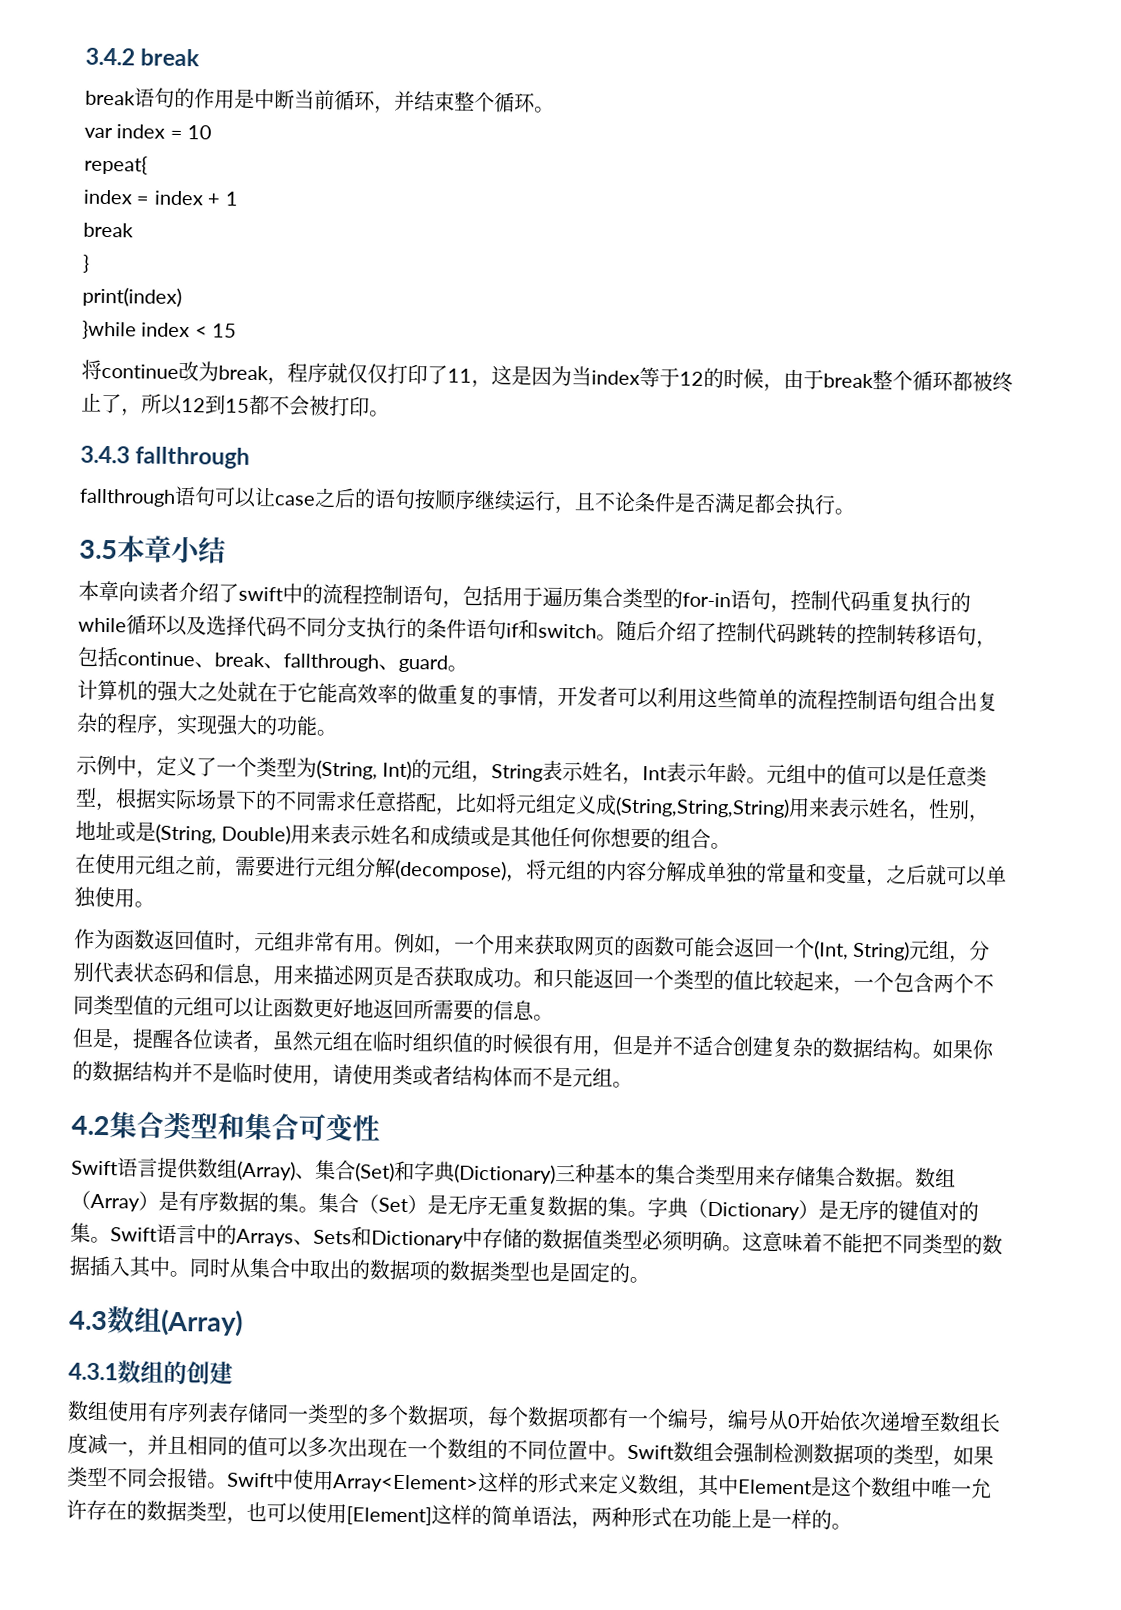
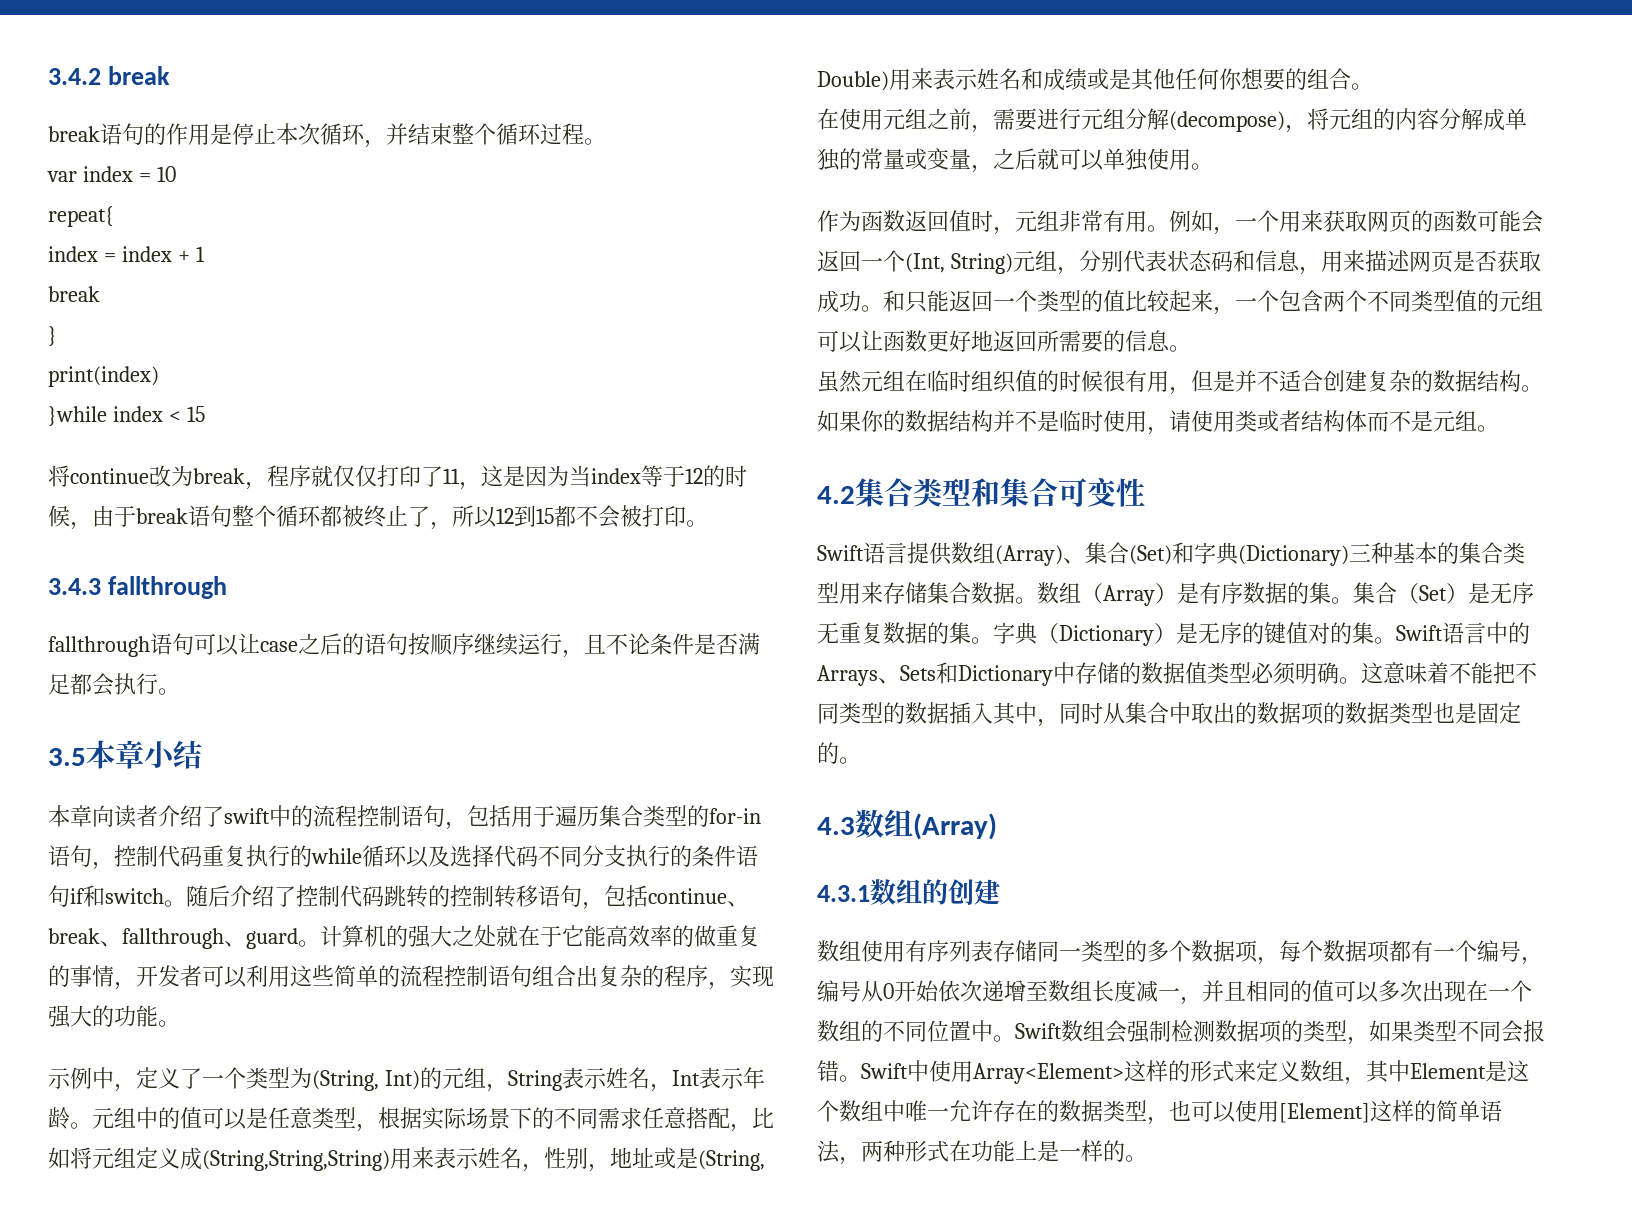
- break语句的作用是中断当前循环，并结束整个循环。
+ break语句的作用是停止本次循环，并结束整个循环过程。
- 将continue改为break，程序就仅仅打印了11，这是因为当index等于12的时候，由于break整个循环都被终止了，所以12到15都不会被打印。
+ 将continue改为break，程序就仅仅打印了11，这是因为当index等于12的时候，由于break语句整个循环都被终止了，所以12到15都不会被打印。
- 随后介绍了控制代码跳转的控制转移语句，包括continue、break、fallthrough、guard。
- 计算机的强大之处就在于它能高效率的做重复的事情，开发者可以利用这些简单的流程控制语句组合出复杂的程序，实现强大的功能。
+ 随后介绍了控制代码跳转的控制转移语句，包括continue、break、fallthrough、guard。计算机的强大之处就在于它能高效率的做重复的事情，开发者可以利用这些简单的流程控制语句组合出复杂的程序，实现强大的功能。
- 在使用元组之前，需要进行元组分解(decompose)，将元组的内容分解成单独的常量和变量，之后就可以单独使用。
+ 在使用元组之前，需要进行元组分解(decompose)，将元组的内容分解成单独的常量或变量，之后就可以单独使用。
- 但是，提醒各位读者，虽然元组在临时组织值的时候很有用，但是并不适合创建复杂的数据结构。
+ 虽然元组在临时组织值的时候很有用，但是并不适合创建复杂的数据结构。
- 这意味着不能把不同类型的数据插入其中。同时从集合中取出的数据项的数据类型也是固定的。
+ 这意味着不能把不同类型的数据插入其中，同时从集合中取出的数据项的数据类型也是固定的。

